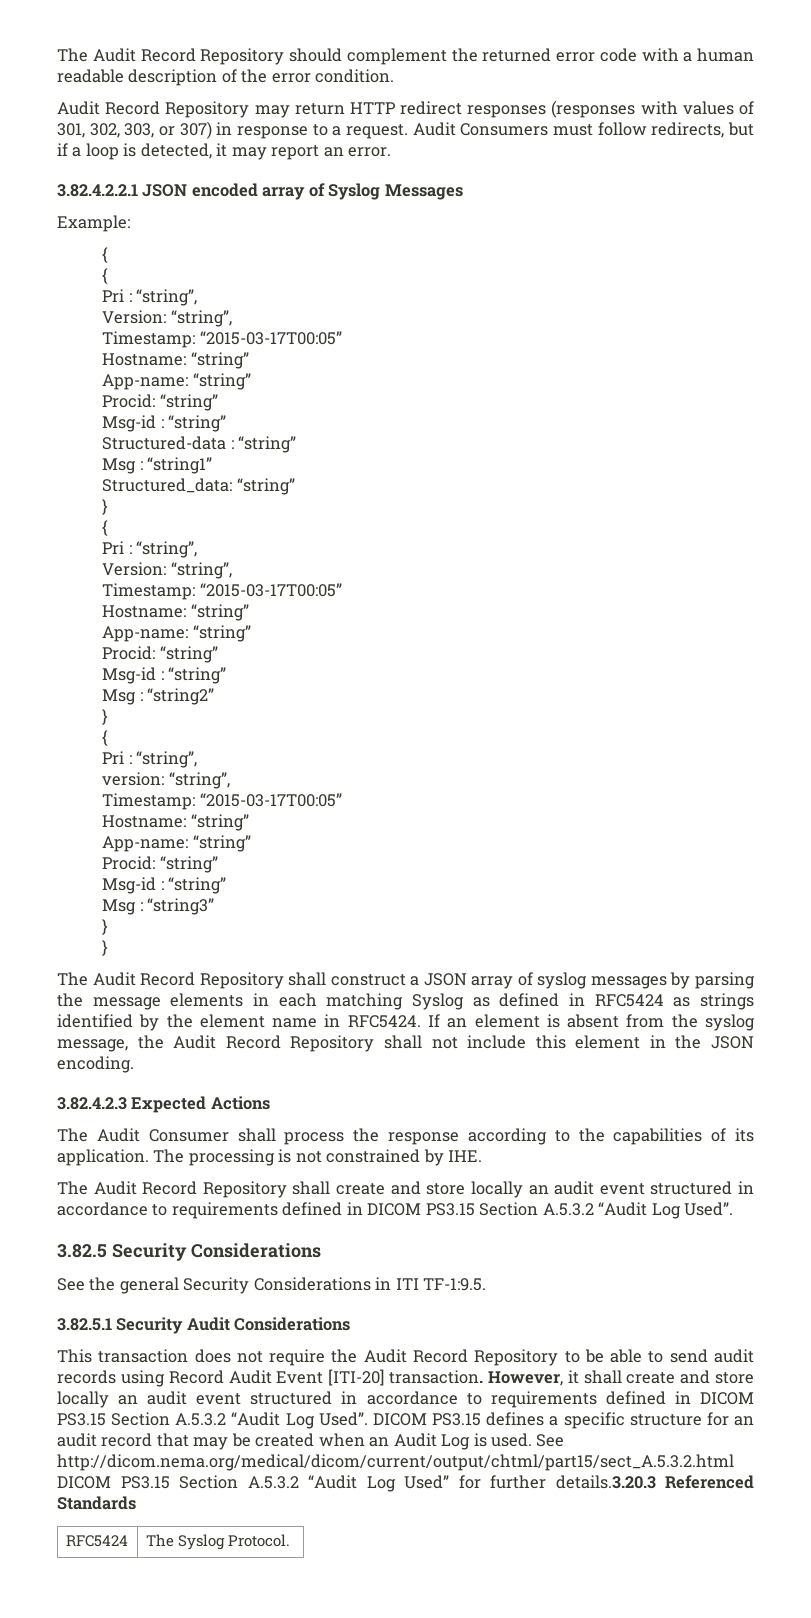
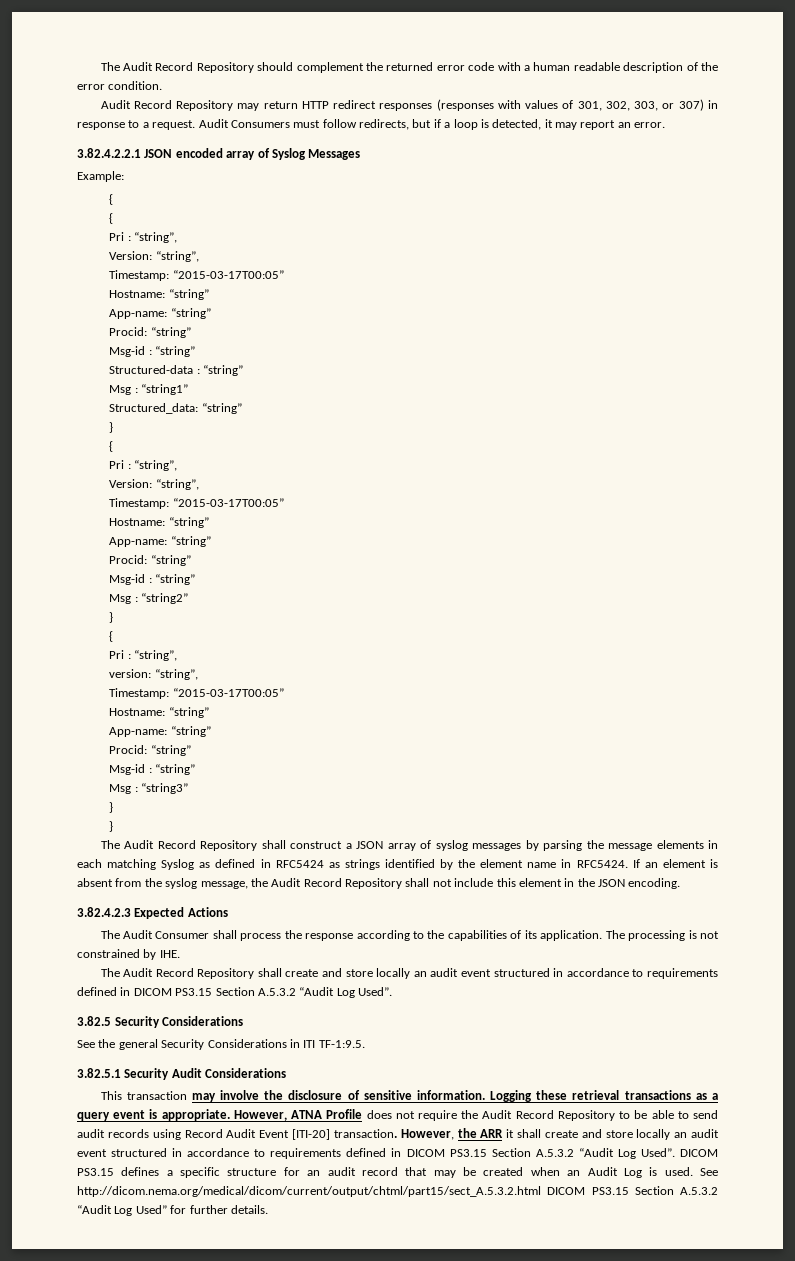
- This transaction does not require the Audit Record Repository to be able to send audit records using Record Audit Event [ITI-20] transaction.
+ This transaction may involve the disclosure of sensitive information. Logging these retrieval transactions as a query event is appropriate. However, ATNA Profile does not require the Audit Record Repository to be able to send audit records using Record Audit Event [ITI-20] transaction.
- However, it shall create and store locally an audit event structured in accordance to requirements defined in DICOM PS3.15 Section A.5.3.2 “Audit Log Used”.
+ However, the ARR it shall create and store locally an audit event structured in accordance to requirements defined in DICOM PS3.15 Section A.5.3.2 “Audit Log Used”.
- See http://dicom.nema.org/medical/dicom/current/output/chtml/part15/sect_A.5.3.2.html DICOM PS3.15 Section A.5.3.2 “Audit Log Used” for further details.3.20.3 Referenced Standards
- RFC5424 | The Syslog Protocol.
+ See http://dicom.nema.org/medical/dicom/current/output/chtml/part15/sect_A.5.3.2.html DICOM PS3.15 Section A.5.3.2 “Audit Log Used” for further details.

